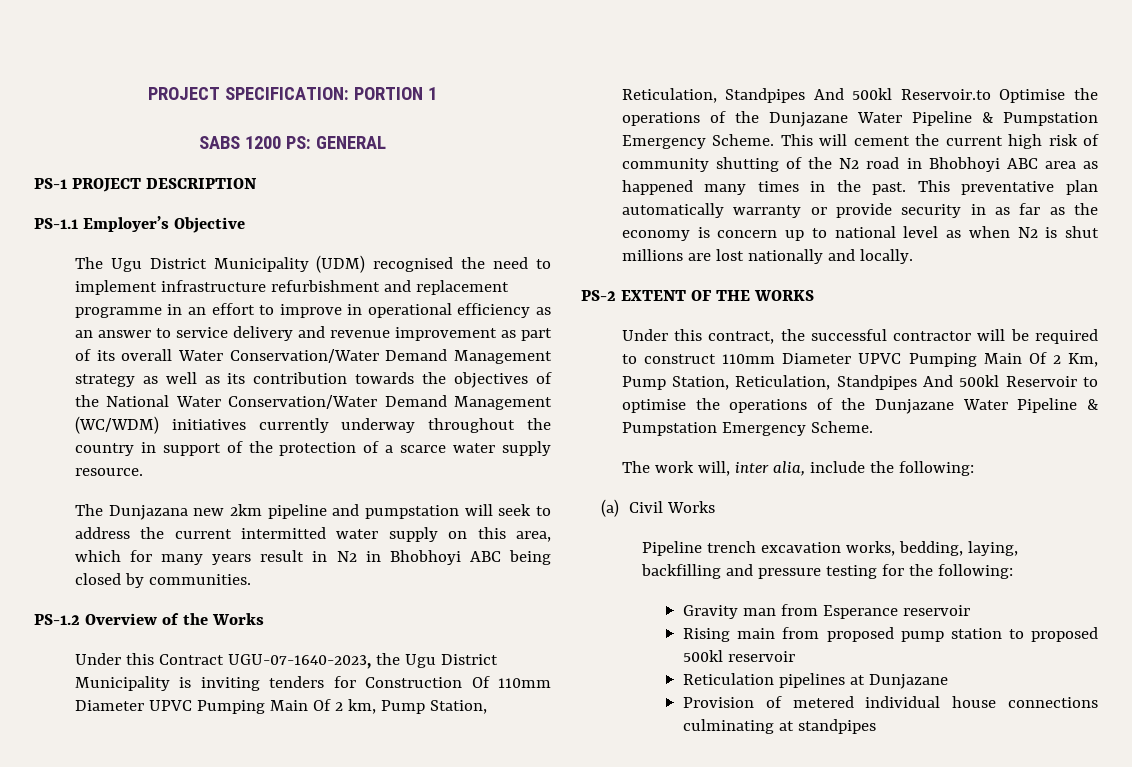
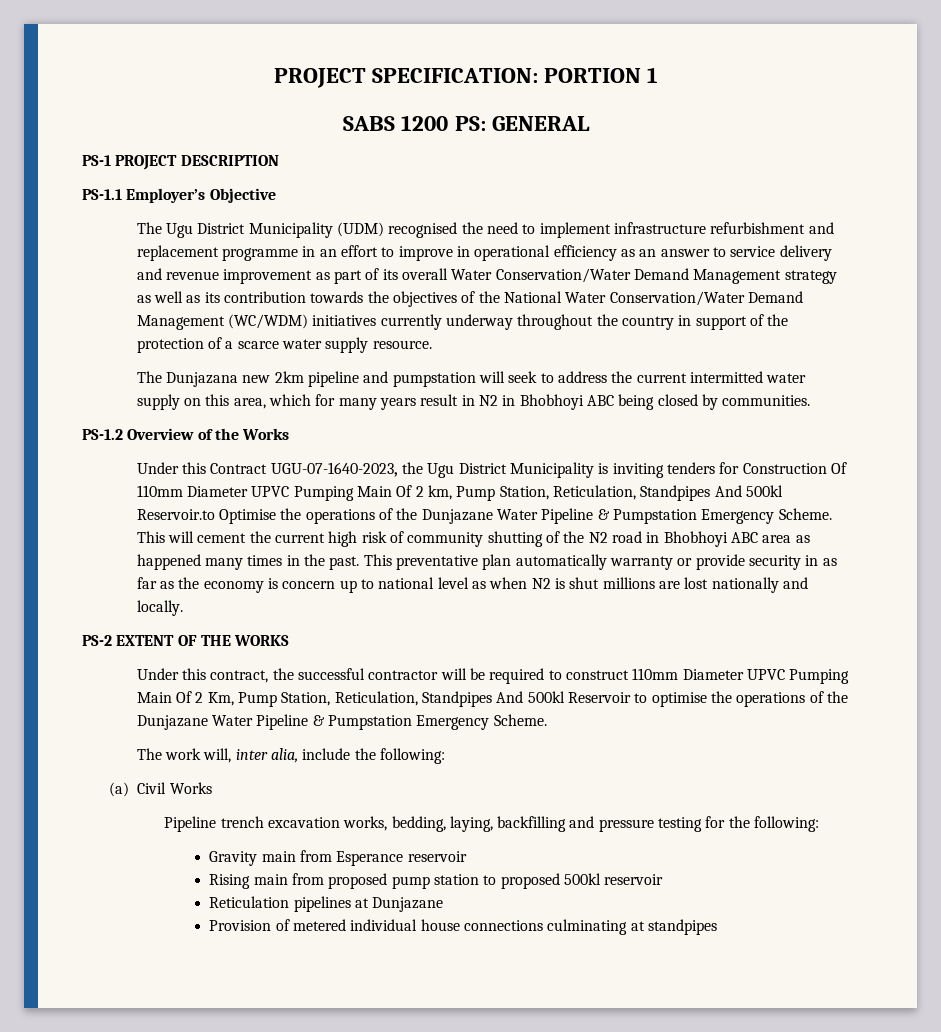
- Gravity man from Esperance reservoir
+ Gravity main from Esperance reservoir

